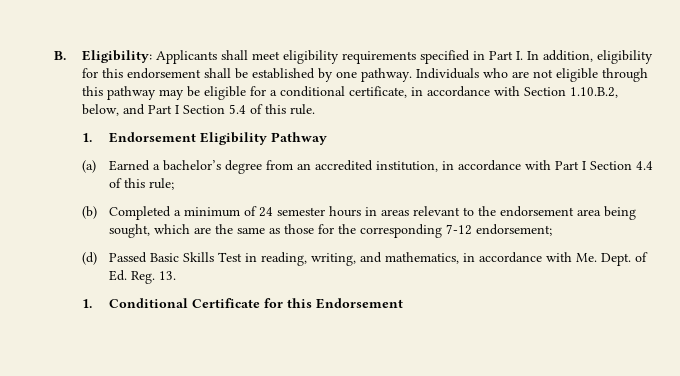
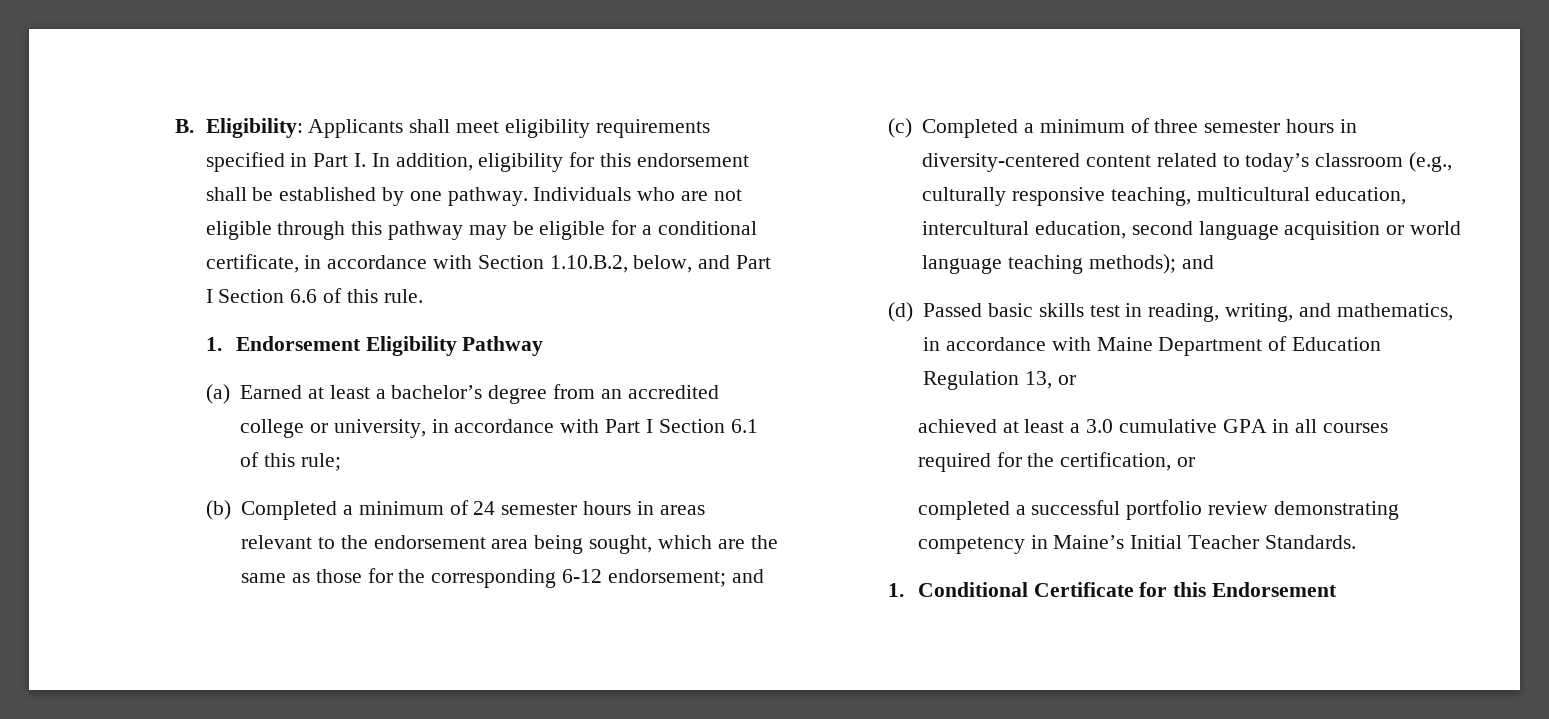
- Individuals who are not eligible through this pathway may be eligible for a conditional certificate, in accordance with Section 1.10.B.2, below, and Part I Section 5.4 of this rule.
+ Individuals who are not eligible through this pathway may be eligible for a conditional certificate, in accordance with Section 1.10.B.2, below, and Part I Section 6.6 of this rule.
- (a) Earned a bachelor’s degree from an accredited institution, in accordance with Part I Section 4.4 of this rule;
+ (a) Earned at least a bachelor’s degree from an accredited college or university, in accordance with Part I Section 6.1 of this rule;
- (b) Completed a minimum of 24 semester hours in areas relevant to the endorsement area being sought, which are the same as those for the corresponding 7-12 endorsement;
+ (b) Completed a minimum of 24 semester hours in areas relevant to the endorsement area being sought, which are the same as those for the corresponding 6-12 endorsement; and
+ (c) Completed a minimum of three semester hours in diversity-centered content related to today’s classroom (e.g., culturally responsive teaching, multicultural education, intercultural education, second language acquisition or world language teaching methods); and
- (d) Passed Basic Skills Test in reading, writing, and mathematics, in accordance with Me. Dept. of Ed. Reg. 13.
+ (d) Passed basic skills test in reading, writing, and mathematics, in accordance with Maine Department of Education Regulation 13, or
+ achieved at least a 3.0 cumulative GPA in all courses required for the certification, or
+ completed a successful portfolio review demonstrating competency in Maine’s Initial Teacher Standards.

